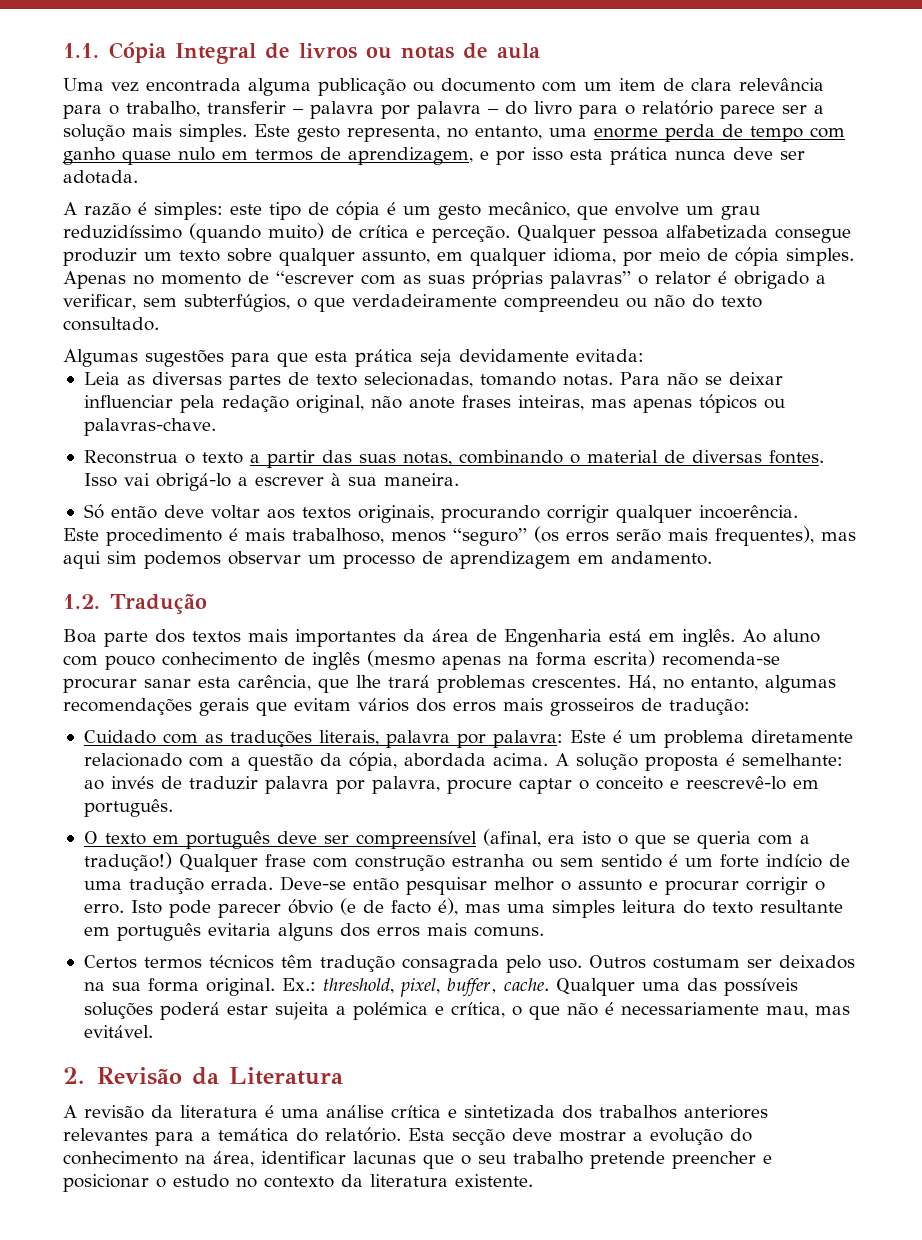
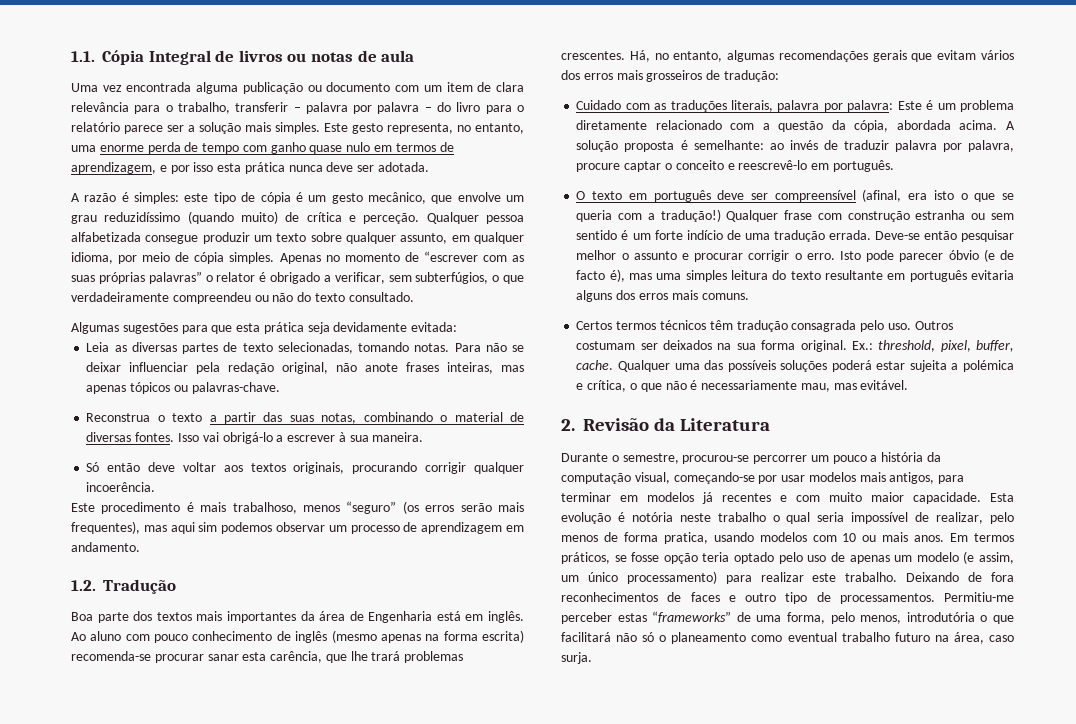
- A revisão da literatura é uma análise crítica e sintetizada dos trabalhos anteriores relevantes para a temática do relatório. Esta secção deve mostrar a evolução do conhecimento na área, identificar lacunas que o seu trabalho pretende preencher e posicionar o estudo no contexto da literatura existente.
+ Durante o semestre, procurou-se percorrer um pouco a história da computação visual, começando-se por usar modelos mais antigos, para terminar em modelos já recentes e com muito maior capacidade. Esta evolução é notória neste trabalho o qual seria impossível de realizar, pelo menos de forma pratica, usando modelos com 10 ou mais anos. Em termos práticos, se fosse opção teria optado pelo uso de apenas um modelo (e assim, um único processamento) para realizar este trabalho. Deixando de fora reconhecimentos de faces e outro tipo de processamentos. Permitiu-me perceber estas “frameworks” de uma forma, pelo menos, introdutória o que facilitará não só o planeamento como eventual trabalho futuro na área, caso surja.

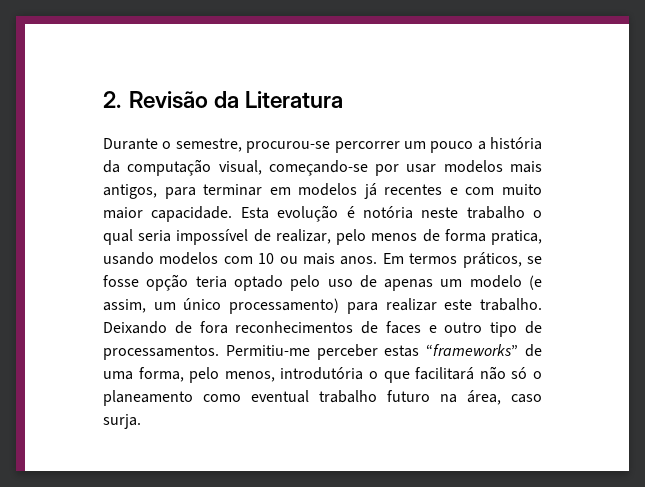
- 1.1. Cópia Integral de livros ou notas de aula
- Uma vez encontrada alguma publicação ou documento com um item de clara relevância para o trabalho, transferir – palavra por palavra – do livro para o relatório parece ser a solução mais simples. Este gesto representa, no entanto, uma enorme perda de tempo com ganho quase nulo em termos de aprendizagem, e por isso esta prática nunca deve ser adotada.
- A razão é simples: este tipo de cópia é um gesto mecânico, que envolve um grau reduzidíssimo (quando muito) de crítica e perceção. Qualquer pessoa alfabetizada consegue produzir um texto sobre qualquer assunto, em qualquer idioma, por meio de cópia simples. Apenas no momento de “escrever com as suas próprias palavras” o relator é obrigado a verificar, sem subterfúgios, o que verdadeiramente compreendeu ou não do texto consultado.
- Algumas sugestões para que esta prática seja devidamente evitada:
- Leia as diversas partes de texto selecionadas, tomando notas. Para não se deixar influenciar pela redação original, não anote frases inteiras, mas apenas tópicos ou palavras-chave.
- Reconstrua o texto a partir das suas notas, combinando o material de diversas fontes. Isso vai obrigá-lo a escrever à sua maneira.
- Só então deve voltar aos textos originais, procurando corrigir qualquer incoerência.
- Este procedimento é mais trabalhoso, menos “seguro” (os erros serão mais frequentes), mas aqui sim podemos observar um processo de aprendizagem em andamento.
- 1.2. Tradução
- Boa parte dos textos mais importantes da área de Engenharia está em inglês. Ao aluno com pouco conhecimento de inglês (mesmo apenas na forma escrita) recomenda-se procurar sanar esta carência, que lhe trará problemas crescentes. Há, no entanto, algumas recomendações gerais que evitam vários dos erros mais grosseiros de tradução:
- Cuidado com as traduções literais, palavra por palavra: Este é um problema diretamente relacionado com a questão da cópia, abordada acima. A solução proposta é semelhante: ao invés de traduzir palavra por palavra, procure captar o conceito e reescrevê-lo em português.
- O texto em português deve ser compreensível (afinal, era isto o que se queria com a tradução!) Qualquer frase com construção estranha ou sem sentido é um forte indício de uma tradução errada. Deve-se então pesquisar melhor o assunto e procurar corrigir o erro. Isto pode parecer óbvio (e de facto é), mas uma simples leitura do texto resultante em português evitaria alguns dos erros mais comuns.
- Certos termos técnicos têm tradução consagrada pelo uso. Outros costumam ser deixados na sua forma original. Ex.: threshold, pixel, buffer, cache. Qualquer uma das possíveis soluções poderá estar sujeita a polémica e crítica, o que não é necessariamente mau, mas evitável.

